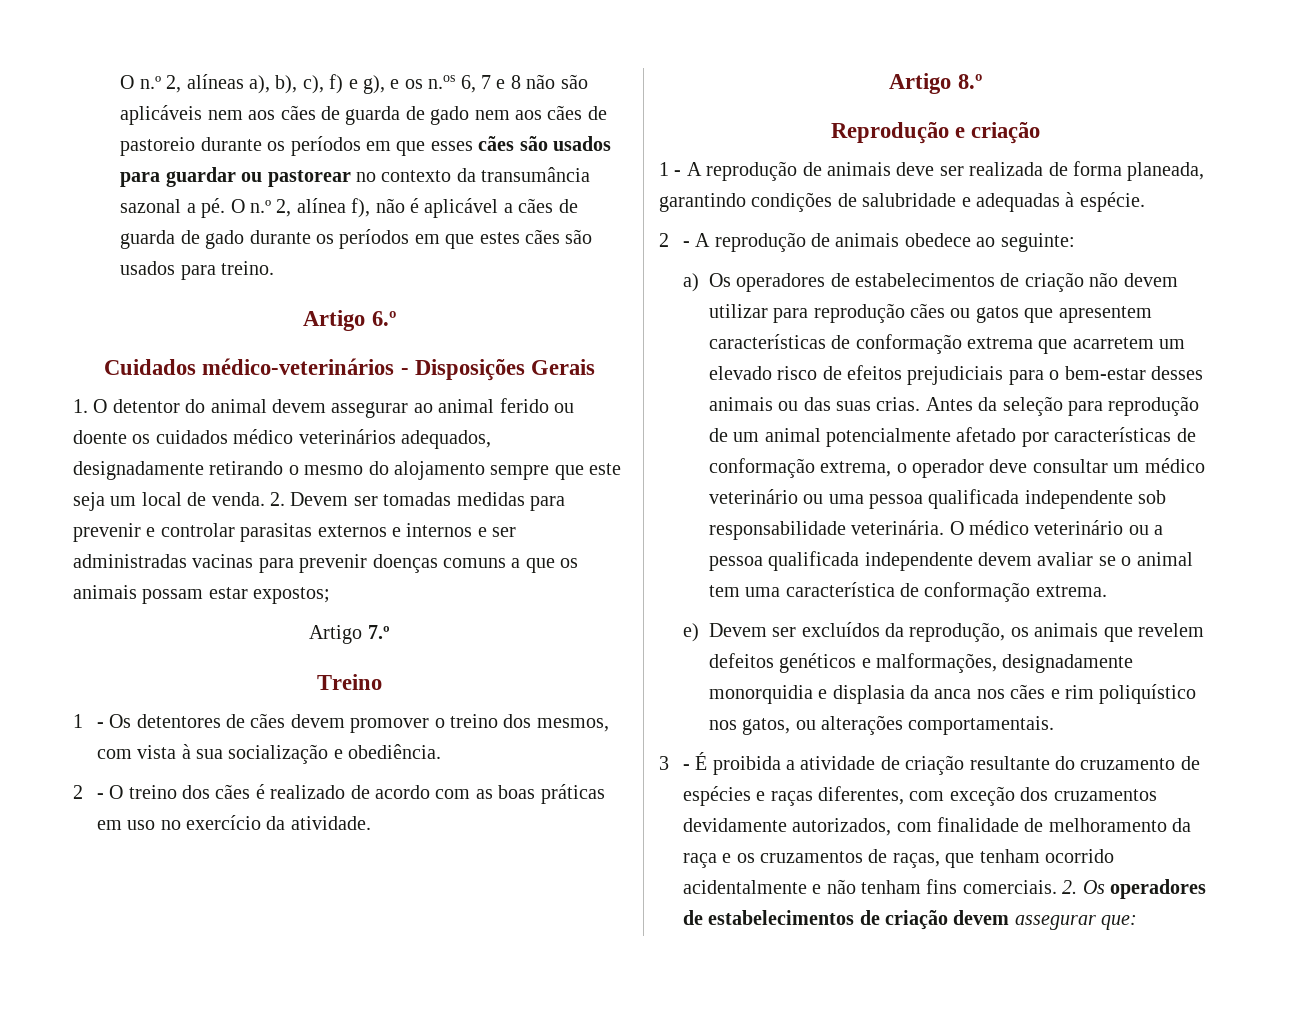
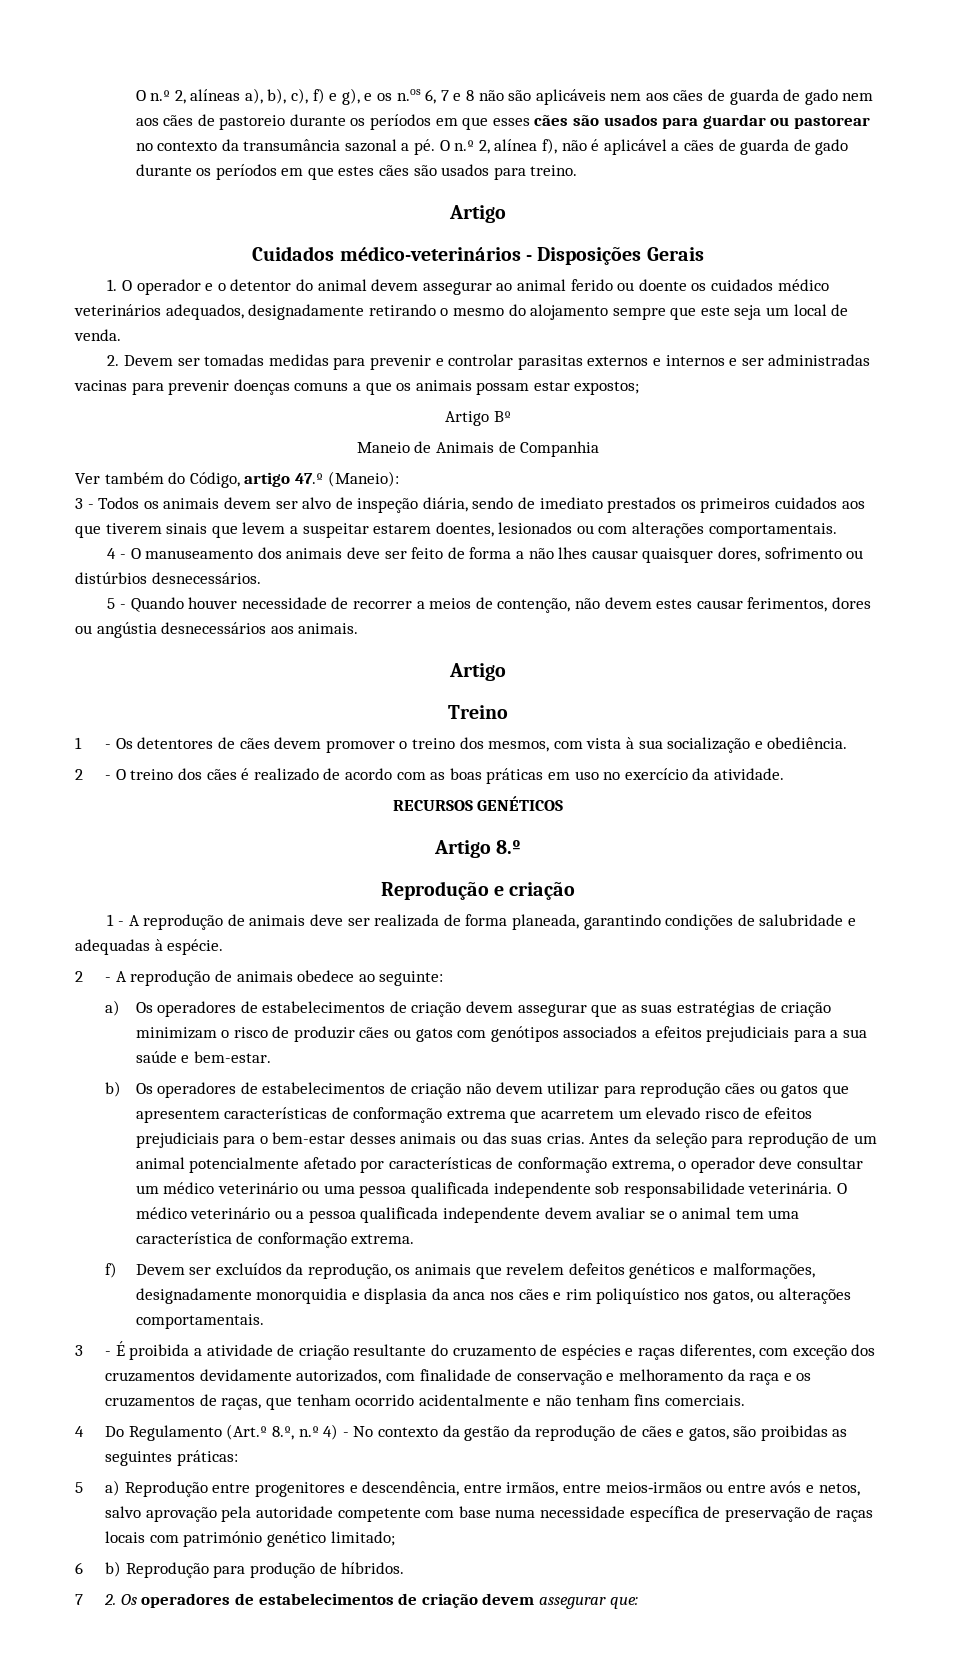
  O n.º 2, alínea f), não é aplicável a cães de guarda de gado durante os períodos em que estes cães são usados para treino.
- Artigo 6.º
+ Artigo
- 1. O detentor do animal devem assegurar ao animal ferido ou doente os cuidados médico veterinários adequados, designadamente retirando o mesmo do alojamento sempre que este seja um local de venda. 2. Devem ser tomadas medidas para prevenir e controlar parasitas externos e internos e ser administradas vacinas para prevenir doenças comuns a que os animais possam estar expostos;
+ 1. O operador e o detentor do animal devem assegurar ao animal ferido ou doente os cuidados médico veterinários adequados, designadamente retirando o mesmo do alojamento sempre que este seja um local de venda.
+ 2. Devem ser tomadas medidas para prevenir e controlar parasitas externos e internos e ser administradas vacinas para prevenir doenças comuns a que os animais possam estar expostos;
- Artigo 7.º
+ Artigo Bº
+ Maneio de Animais de Companhia
+ Ver também do Código, artigo 47.º (Maneio):
+ 3 - Todos os animais devem ser alvo de inspeção diária, sendo de imediato prestados os primeiros cuidados aos que tiverem sinais que levem a suspeitar estarem doentes, lesionados ou com alterações comportamentais.
+ 4 - O manuseamento dos animais deve ser feito de forma a não lhes causar quaisquer dores, sofrimento ou distúrbios desnecessários.
+ 5 - Quando houver necessidade de recorrer a meios de contenção, não devem estes causar ferimentos, dores ou angústia desnecessários aos animais.
+ Artigo
+ RECURSOS GENÉTICOS
- a) Os operadores de estabelecimentos de criação não devem utilizar para reprodução cães ou gatos que apresentem características de conformação extrema que acarretem um elevado risco de efeitos prejudiciais para o bem-estar desses animais ou das suas crias.
+ a) Os operadores de estabelecimentos de criação devem assegurar que as suas estratégias de criação minimizam o risco de produzir cães ou gatos com genótipos associados a efeitos prejudiciais para a sua saúde e bem-estar.
+ b) Os operadores de estabelecimentos de criação não devem utilizar para reprodução cães ou gatos que apresentem características de conformação extrema que acarretem um elevado risco de efeitos prejudiciais para o bem-estar desses animais ou das suas crias.
- e) Devem ser excluídos da reprodução, os animais que revelem defeitos genéticos e malformações, designadamente monorquidia e displasia da anca nos cães e rim poliquístico nos gatos, ou alterações comportamentais.
+ f) Devem ser excluídos da reprodução, os animais que revelem defeitos genéticos e malformações, designadamente monorquidia e displasia da anca nos cães e rim poliquístico nos gatos, ou alterações comportamentais.
- 3 - É proibida a atividade de criação resultante do cruzamento de espécies e raças diferentes, com exceção dos cruzamentos devidamente autorizados, com finalidade de melhoramento da raça e os cruzamentos de raças, que tenham ocorrido acidentalmente e não tenham fins comerciais. 2. Os operadores de estabelecimentos de criação devem assegurar que:
+ 3 - É proibida a atividade de criação resultante do cruzamento de espécies e raças diferentes, com exceção dos cruzamentos devidamente autorizados, com finalidade de conservação e melhoramento da raça e os cruzamentos de raças, que tenham ocorrido acidentalmente e não tenham fins comerciais.
+ 4 Do Regulamento (Art.º 8.º, n.º 4) - No contexto da gestão da reprodução de cães e gatos, são proibidas as seguintes práticas:
+ 5 a) Reprodução entre progenitores e descendência, entre irmãos, entre meios‑irmãos ou entre avós e netos, salvo aprovação pela autoridade competente com base numa necessidade específica de preservação de raças locais com património genético limitado;
+ 6 b) Reprodução para produção de híbridos.
+ 7 2. Os operadores de estabelecimentos de criação devem assegurar que:

